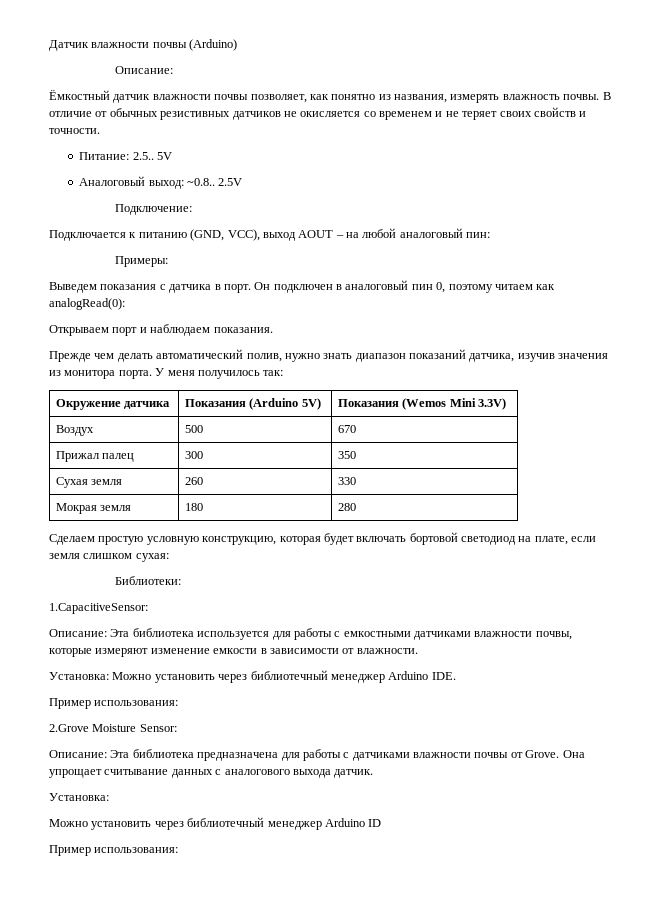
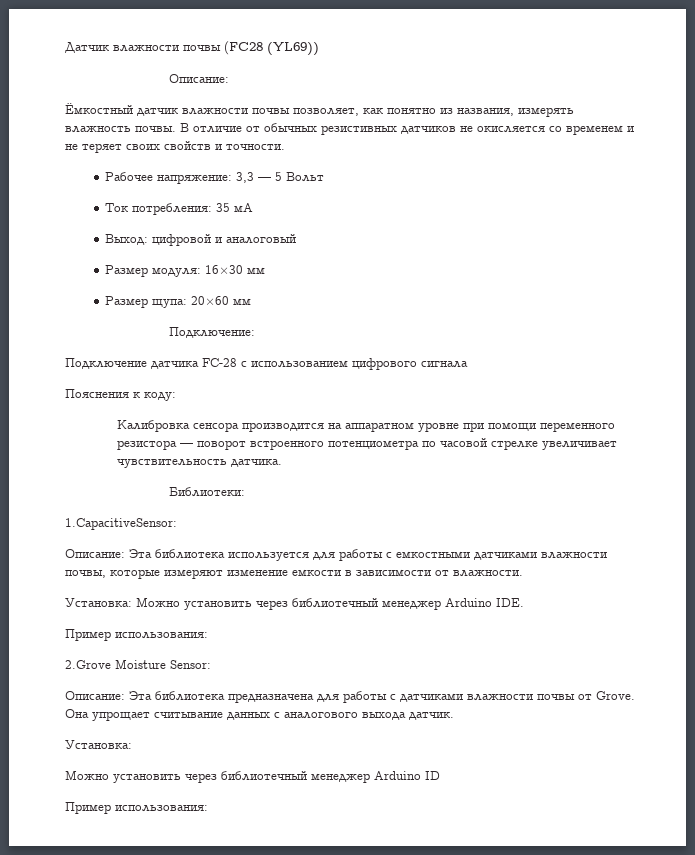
- Датчик влажности почвы (Arduino)
+ Датчик влажности почвы (FC28 (YL69))
- Питание: 2.5.. 5V
- Аналоговый выход: ~0.8.. 2.5V
+ Рабочее напряжение: 3,3 — 5 Вольт
+ Ток потребления: 35 мА
+ Выход: цифровой и аналоговый
+ Размер модуля: 16×30 мм
+ Размер щупа: 20×60 мм
  Подключение:
- Подключается к питанию (GND, VCC), выход AOUT – на любой аналоговый пин:
- Примеры:
- Выведем показания с датчика в порт. Он подключен в аналоговый пин 0, поэтому читаем как analogRead(0):
- Открываем порт и наблюдаем показания.
- Прежде чем делать автоматический полив, нужно знать диапазон показаний датчика, изучив значения из монитора порта. У меня получилось так:
- Окружение датчика | Показания (Arduino 5V) | Показания (Wemos Mini 3.3V)
- Воздух | 500 | 670
- Прижал палец | 300 | 350
- Сухая земля | 260 | 330
- Мокрая земля | 180 | 280
- Сделаем простую условную конструкцию, которая будет включать бортовой светодиод на плате, если земля слишком сухая:
+ Подключение датчика FC-28 с использованием цифрового сигнала
+ Пояснения к коду:
+ Калибровка сенсора производится на аппаратном уровне при помощи переменного резистора — поворот встроенного потенциометра по часовой стрелке увеличивает чувствительность датчика.

